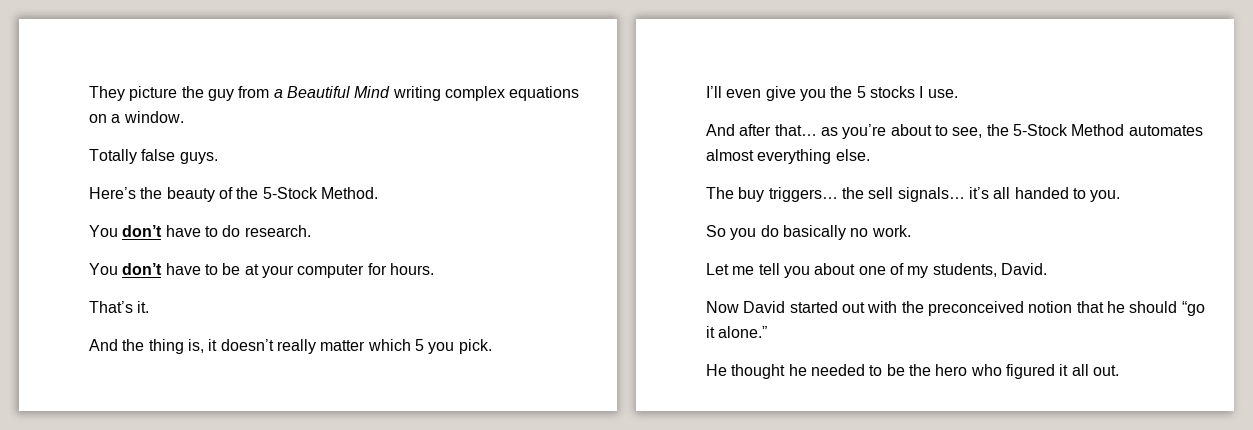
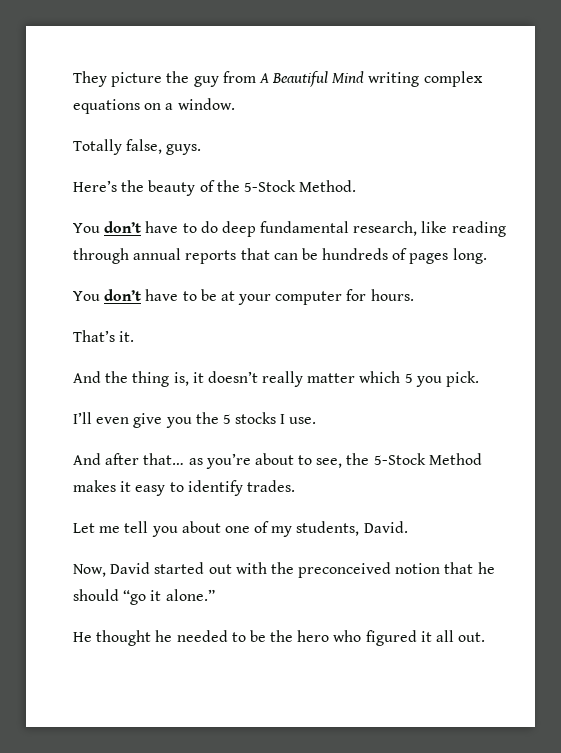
- They picture the guy from a Beautiful Mind writing complex equations on a window.
+ They picture the guy from A Beautiful Mind writing complex equations on a window.
- Totally false guys.
+ Totally false, guys.
- You don’t have to do research.
+ You don’t have to do deep fundamental research, like reading through annual reports that can be hundreds of pages long.
- And after that… as you’re about to see, the 5-Stock Method automates almost everything else.
- The buy triggers… the sell signals… it’s all handed to you.
- So you do basically no work.
+ And after that… as you’re about to see, the 5-Stock Method makes it easy to identify trades.
- Now David started out with the preconceived notion that he should “go it alone.”
+ Now, David started out with the preconceived notion that he should “go it alone.”

